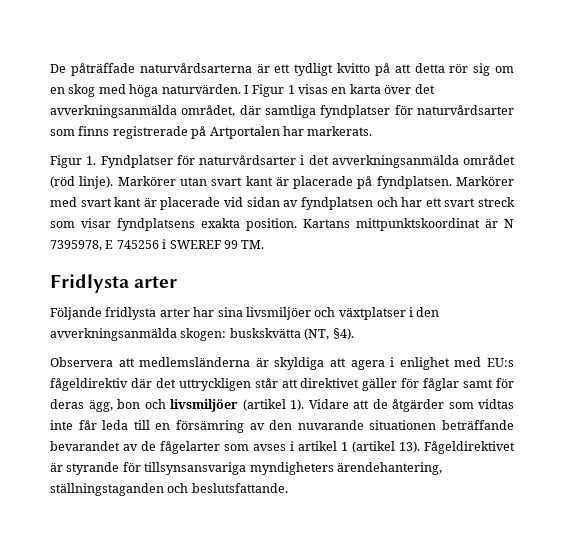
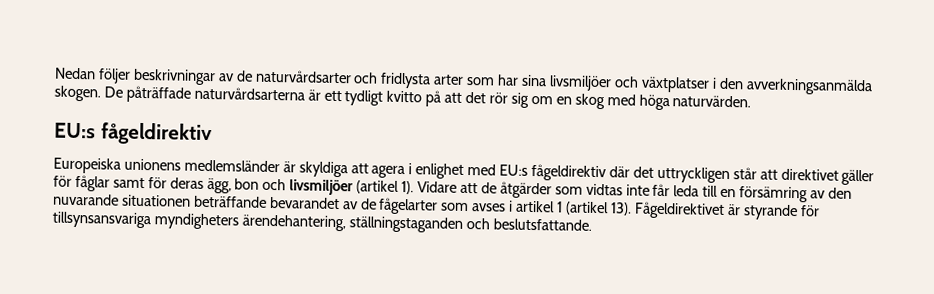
+ Nedan följer beskrivningar av de naturvårdsarter och fridlysta arter som har sina livsmiljöer och växtplatser i den avverkningsanmälda skogen.
- De påträffade naturvårdsarterna är ett tydligt kvitto på att detta rör sig om en skog med höga naturvärden. I Figur 1 visas en karta över det avverkningsanmälda området, där samtliga fyndplatser för naturvårdsarter som finns registrerade på Artportalen har markerats.
- Figur 1. Fyndplatser för naturvårdsarter i det avverkningsanmälda området (röd linje). Markörer utan svart kant är placerade på fyndplatsen. Markörer med svart kant är placerade vid sidan av fyndplatsen och har ett svart streck som visar fyndplatsens exakta position. Kartans mittpunktskoordinat är N 7395978, E 745256 i SWEREF 99 TM.
- Fridlysta arter
- Följande fridlysta arter har sina livsmiljöer och växtplatser i den avverkningsanmälda skogen: buskskvätta (NT, §4).
- Observera att medlemsländerna är skyldiga att agera i enlighet med EU:s fågeldirektiv där det uttryckligen står att direktivet gäller för fåglar samt för deras ägg, bon och livsmiljöer (artikel 1).
+ De påträffade naturvårdsarterna är ett tydligt kvitto på att det rör sig om en skog med höga naturvärden.
+ EU:s fågeldirektiv
+ Europeiska unionens medlemsländer är skyldiga att agera i enlighet med EU:s fågeldirektiv där det uttryckligen står att direktivet gäller för fåglar samt för deras ägg, bon och livsmiljöer (artikel 1).

